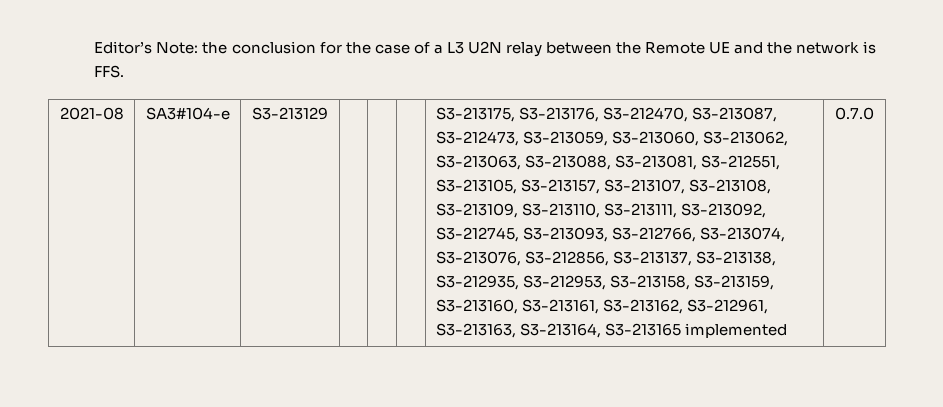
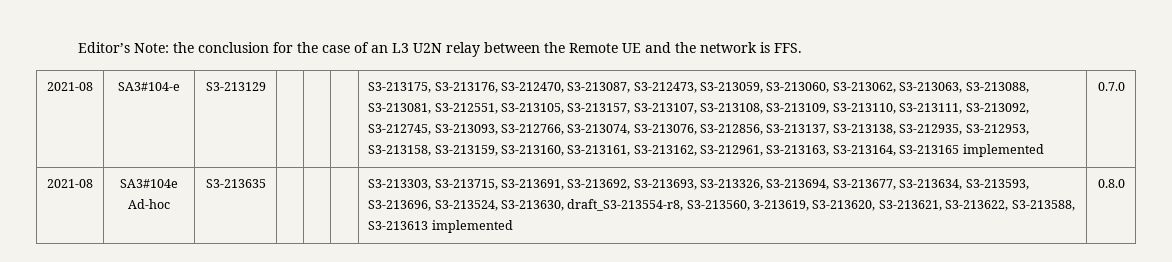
- Editor’s Note: the conclusion for the case of a L3 U2N relay between the Remote UE and the network is FFS.
+ Editor’s Note: the conclusion for the case of an L3 U2N relay between the Remote UE and the network is FFS.
+ 2021-08 | SA3#104e Ad-hoc | S3-213635 | | | | S3-213303, S3-213715, S3-213691, S3-213692, S3-213693, S3-213326, S3-213694, S3-213677, S3-213634, S3-213593, S3-213696, S3-213524, S3-213630, draft_S3-213554-r8, S3-213560, 3-213619, S3-213620, S3-213621, S3-213622, S3-213588, S3-213613 implemented | 0.8.0

